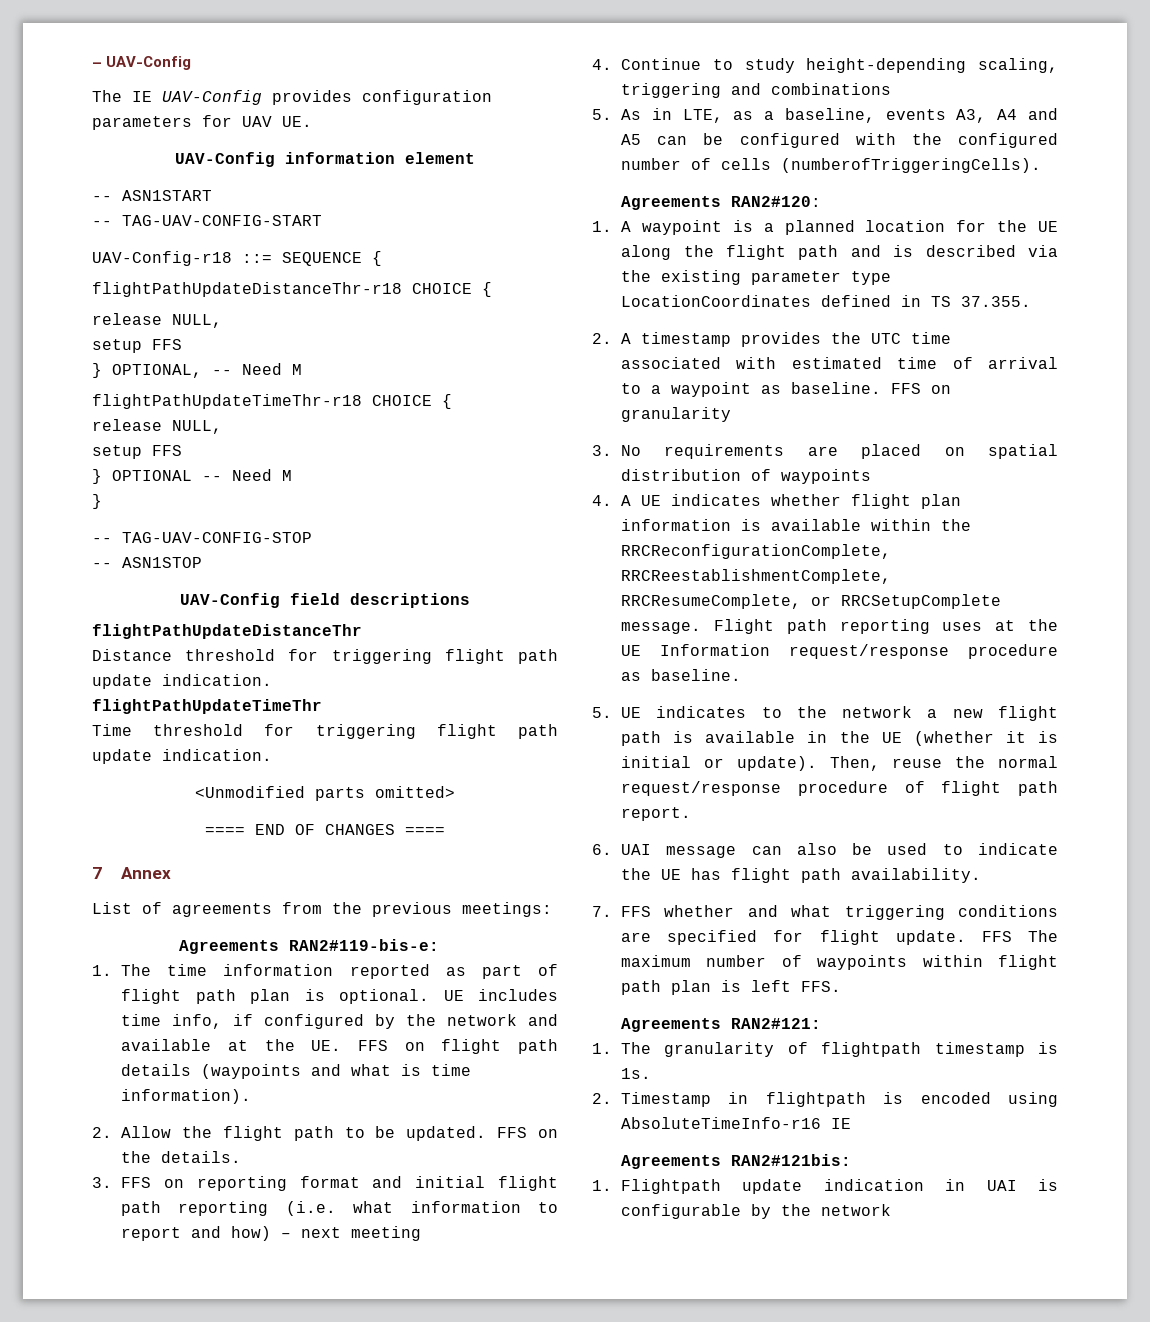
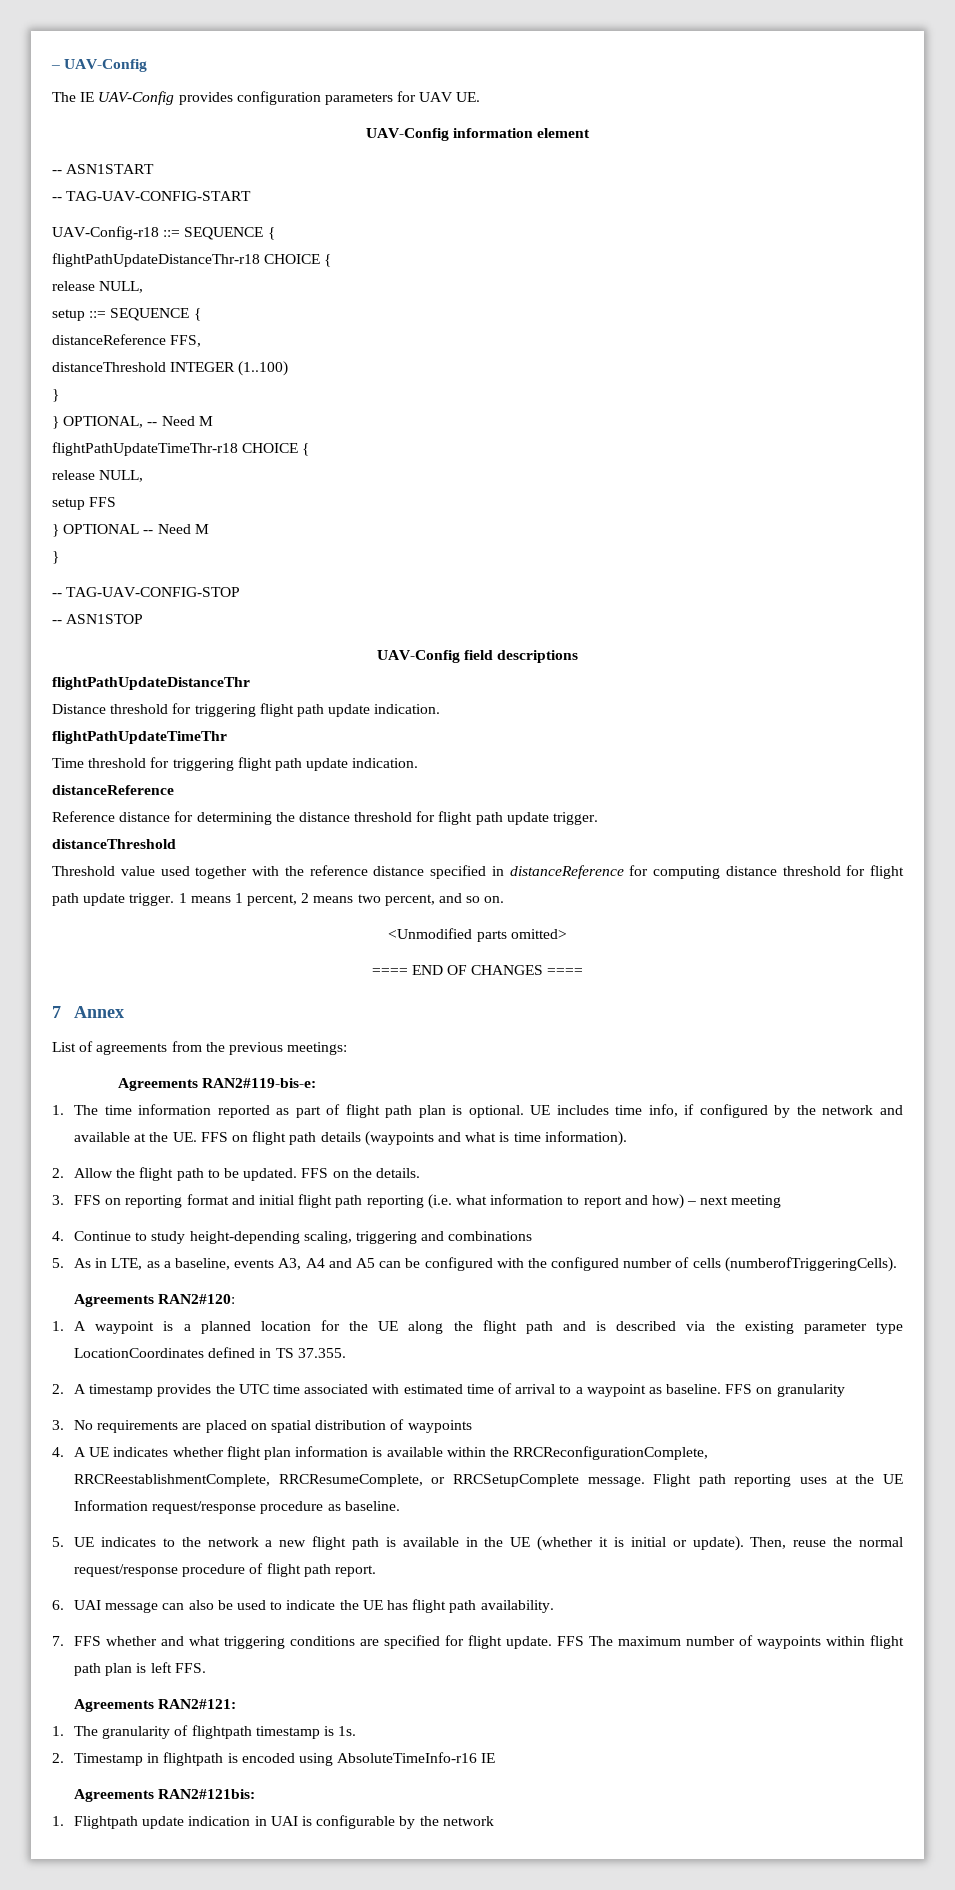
  flightPathUpdateDistanceThr-r18 CHOICE {
  release NULL,
- setup FFS
+ setup ::= SEQUENCE {
+ distanceReference FFS,
+ distanceThreshold INTEGER (1..100)
+ }
  Time threshold for triggering flight path update indication.
+ distanceReference
+ Reference distance for determining the distance threshold for flight path update trigger.
+ distanceThreshold
+ Threshold value used together with the reference distance specified in distanceReference for computing distance threshold for flight path update trigger. 1 means 1 percent, 2 means two percent, and so on.

